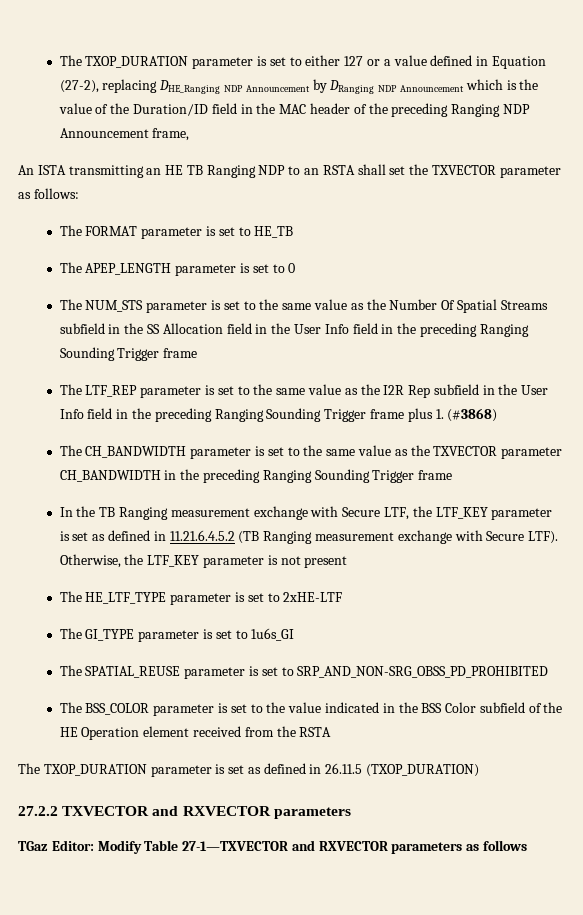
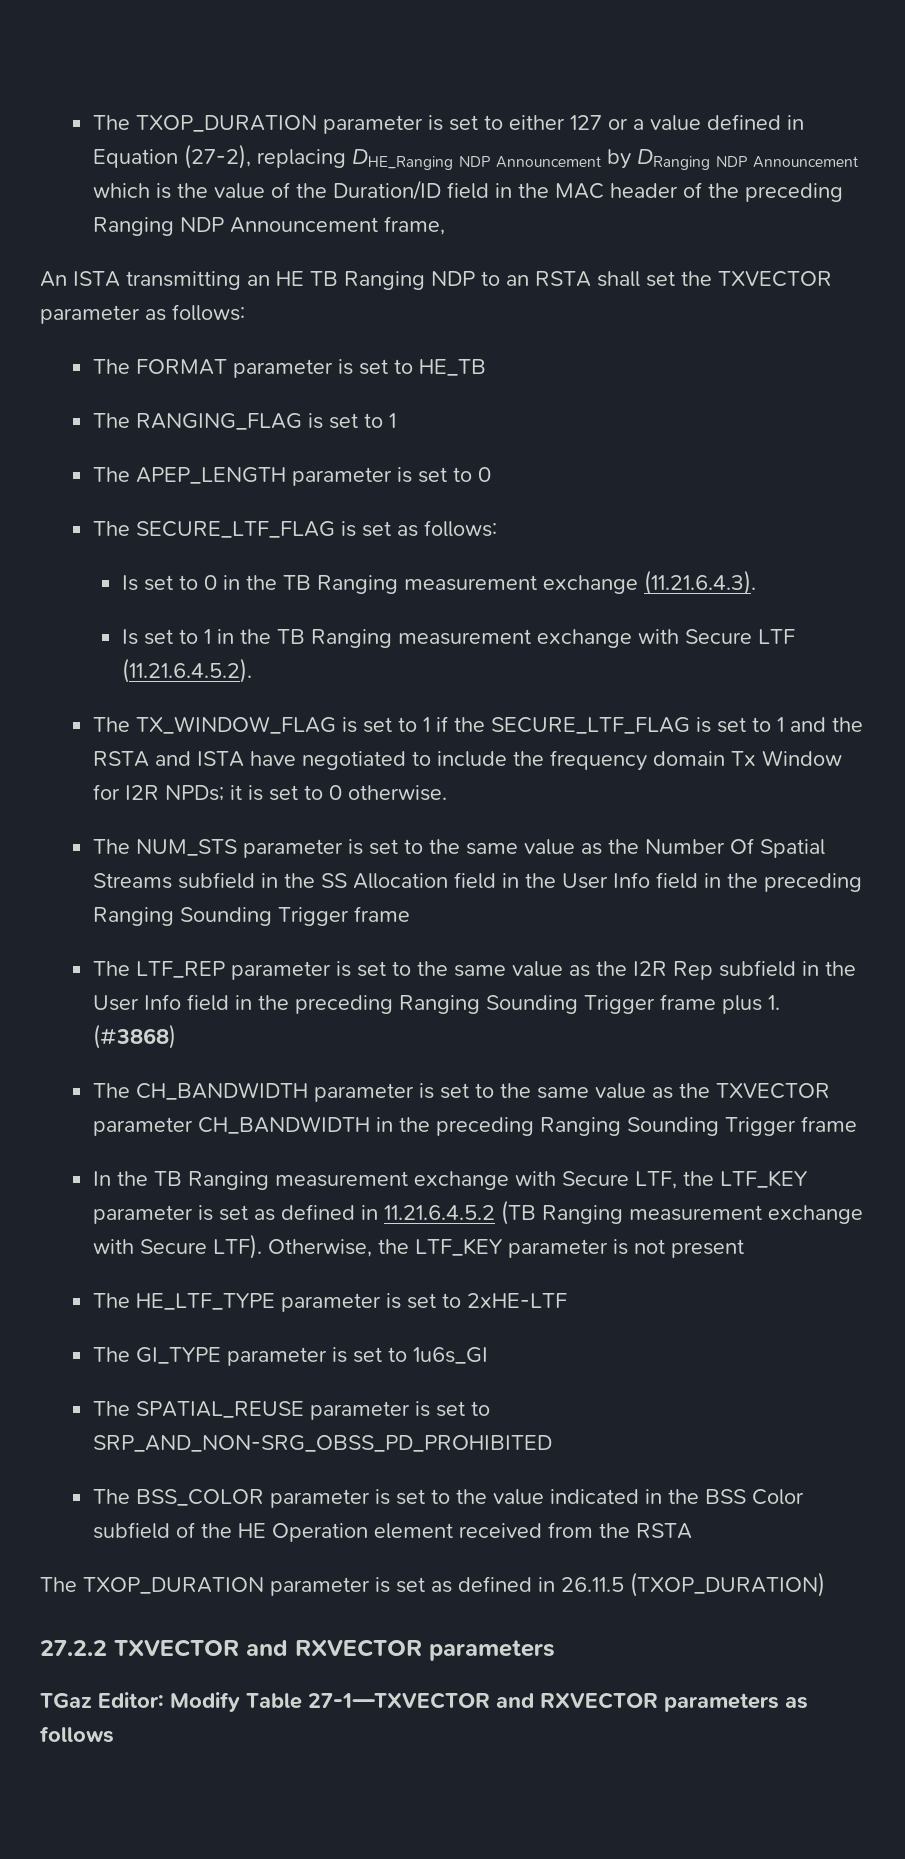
+ The RANGING_FLAG is set to 1
+ The SECURE_LTF_FLAG is set as follows:
+ Is set to 0 in the TB Ranging measurement exchange (11.21.6.4.3).
+ Is set to 1 in the TB Ranging measurement exchange with Secure LTF (11.21.6.4.5.2).
+ The TX_WINDOW_FLAG is set to 1 if the SECURE_LTF_FLAG is set to 1 and the RSTA and ISTA have negotiated to include the frequency domain Tx Window for I2R NPDs; it is set to 0 otherwise.

